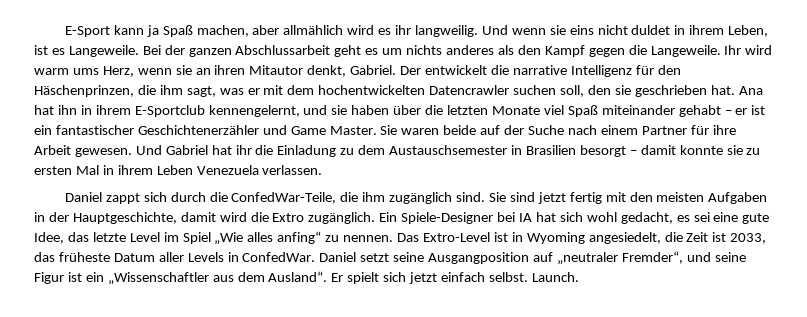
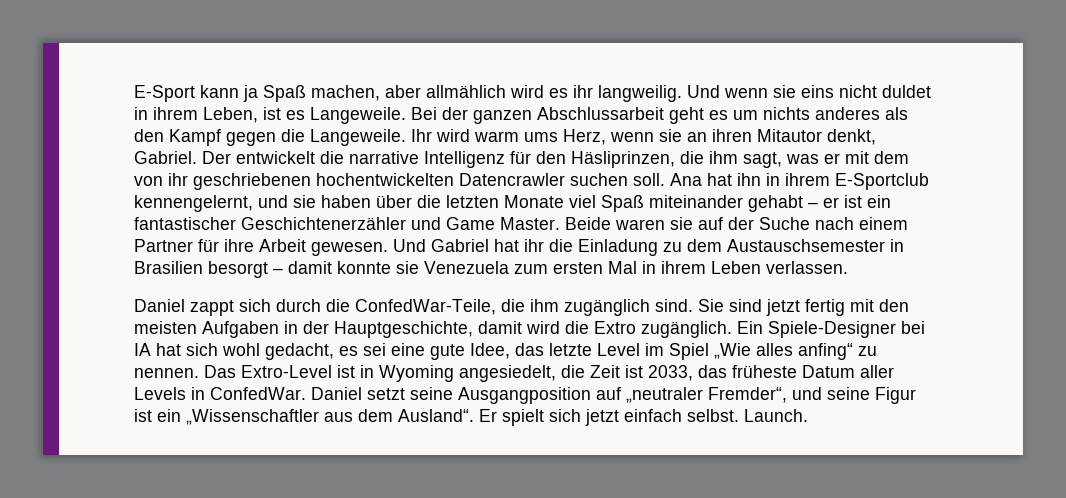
- Der entwickelt die narrative Intelligenz für den Häschenprinzen, die ihm sagt, was er mit dem hochentwickelten Datencrawler suchen soll, den sie geschrieben hat.
+ Der entwickelt die narrative Intelligenz für den Häsliprinzen, die ihm sagt, was er mit dem von ihr geschriebenen hochentwickelten Datencrawler suchen soll.
- Sie waren beide auf der Suche nach einem Partner für ihre Arbeit gewesen.
+ Beide waren sie auf der Suche nach einem Partner für ihre Arbeit gewesen.
- Und Gabriel hat ihr die Einladung zu dem Austauschsemester in Brasilien besorgt – damit konnte sie zu ersten Mal in ihrem Leben Venezuela verlassen.
+ Und Gabriel hat ihr die Einladung zu dem Austauschsemester in Brasilien besorgt – damit konnte sie Venezuela zum ersten Mal in ihrem Leben verlassen.

